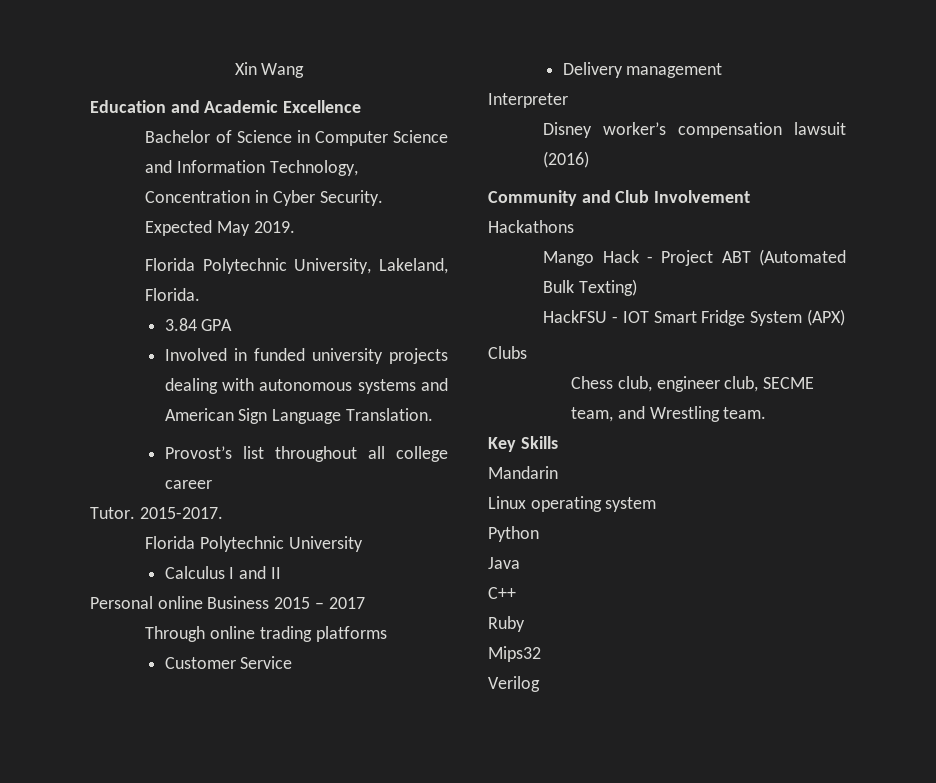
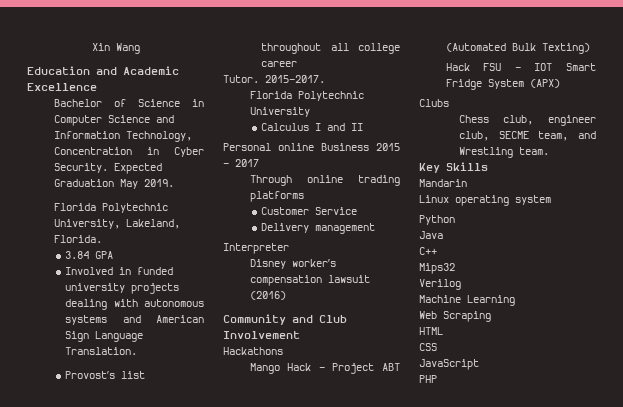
- Expected May 2019.
+ Expected Graduation May 2019.
- HackFSU - IOT Smart Fridge System (APX)
+ Hack FSU - IOT Smart Fridge System (APX)
- Ruby
+ Machine Learning
+ Web Scraping
+ HTML
+ CSS
+ JavaScript
+ PHP

